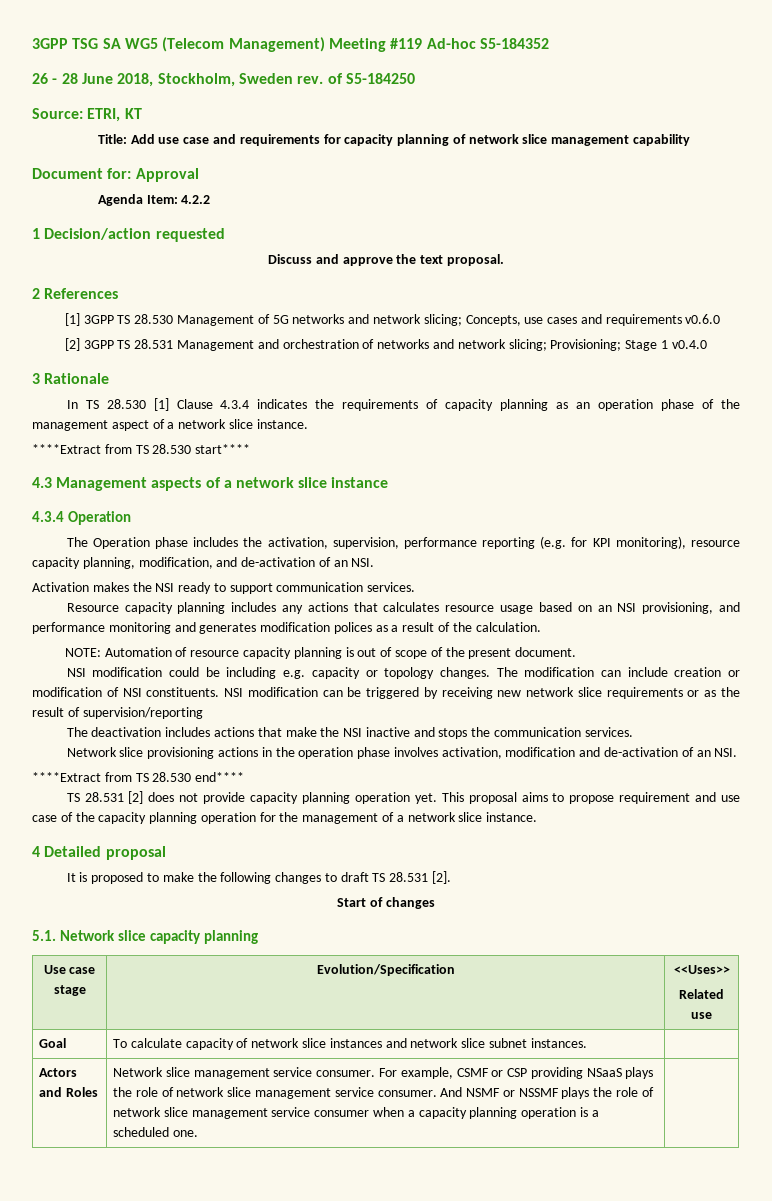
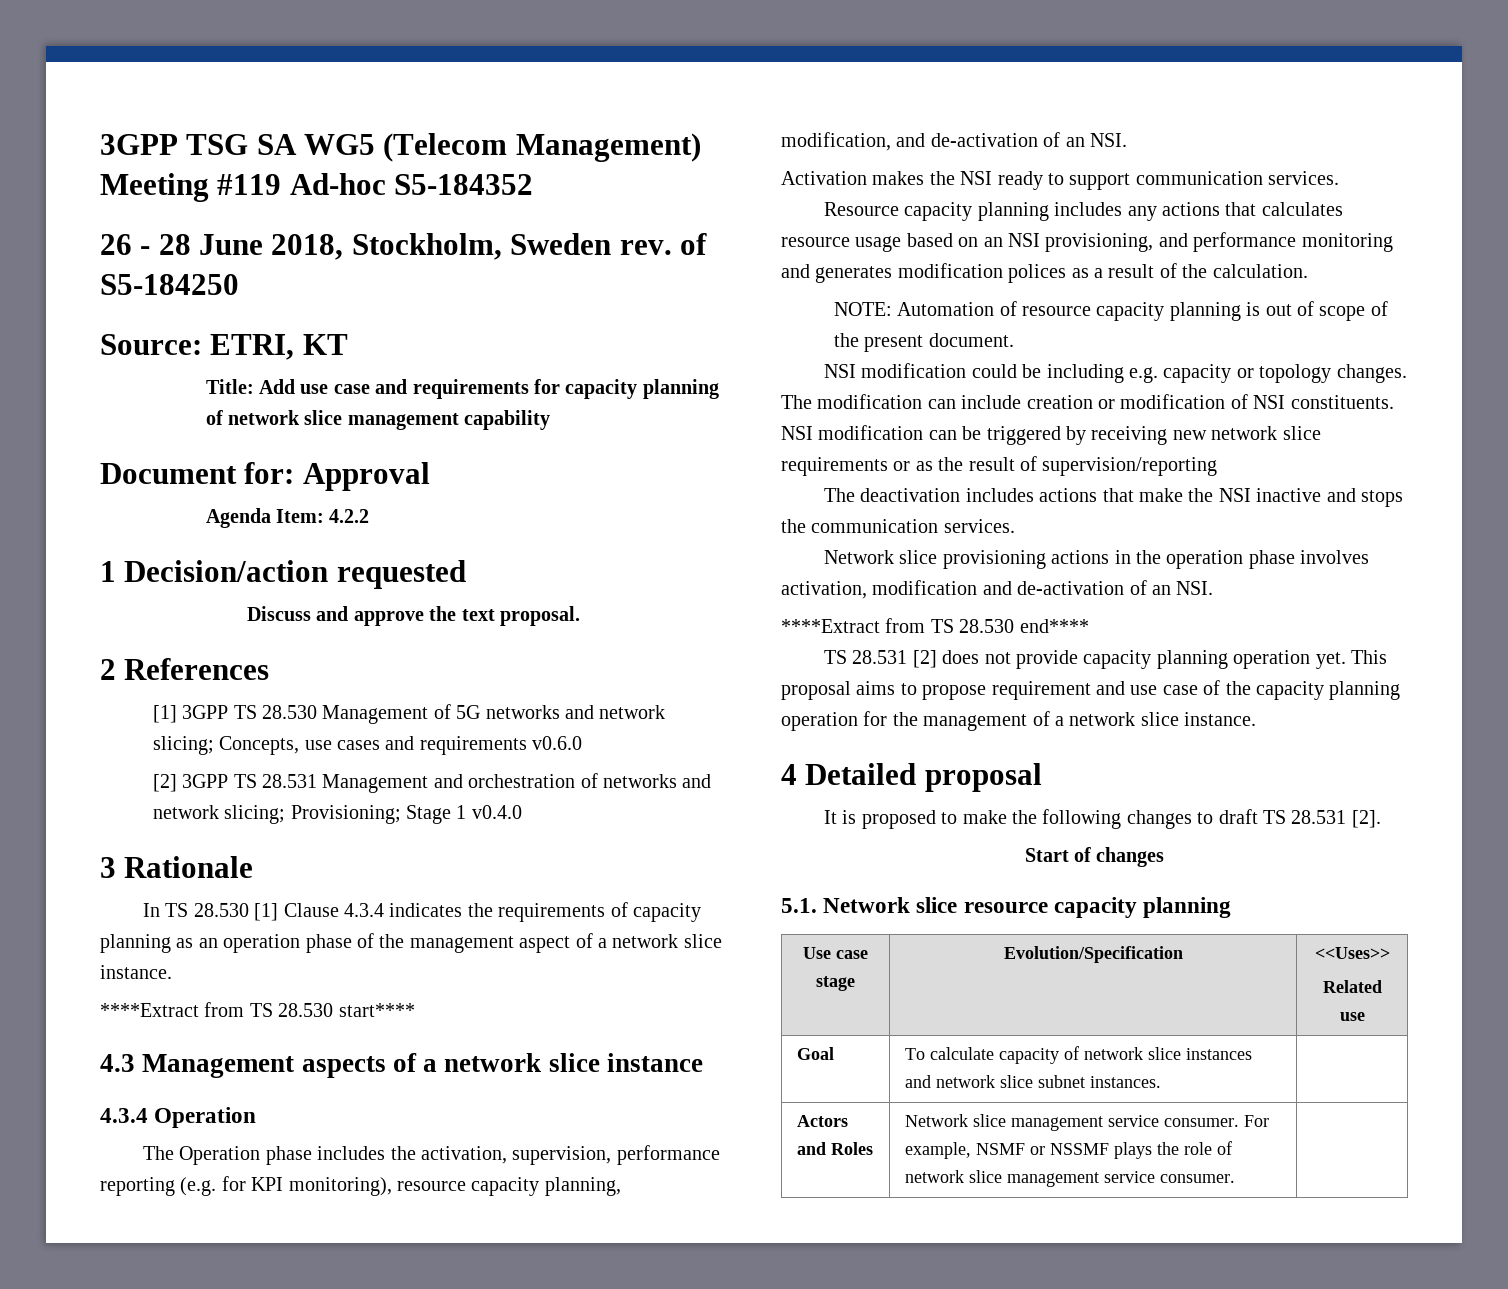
- 5.1. Network slice capacity planning
+ 5.1. Network slice resource capacity planning
- For example, CSMF or CSP providing NSaaS plays the role of network slice management service consumer. And NSMF or NSSMF plays the role of network slice management service consumer when a capacity planning operation is a scheduled one.
+ For example, NSMF or NSSMF plays the role of network slice management service consumer.

